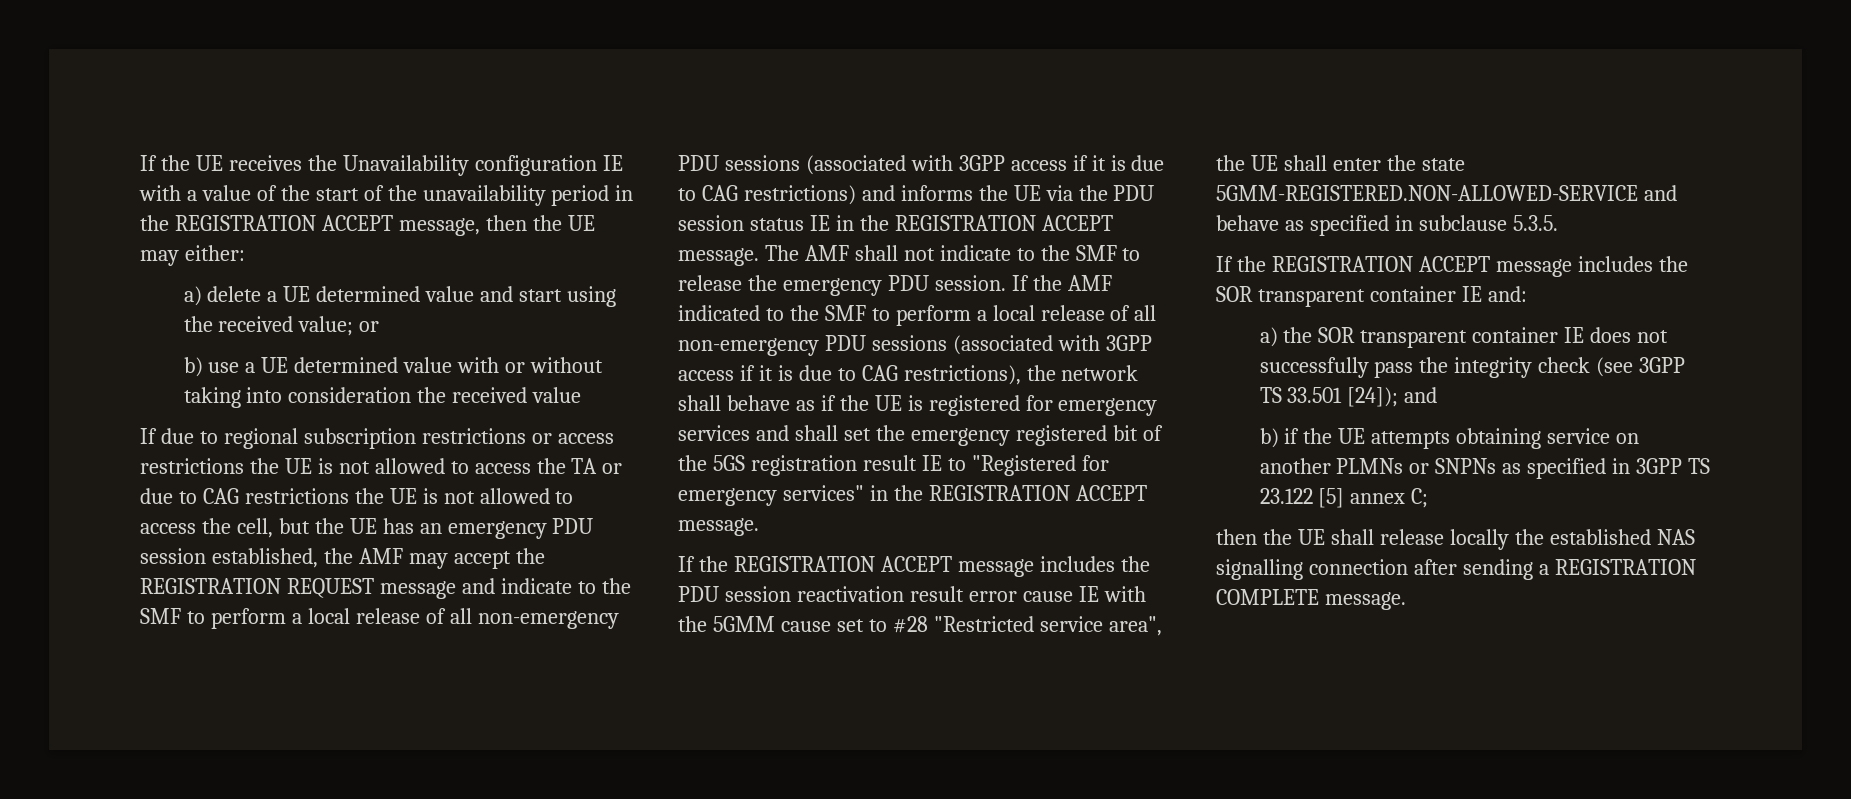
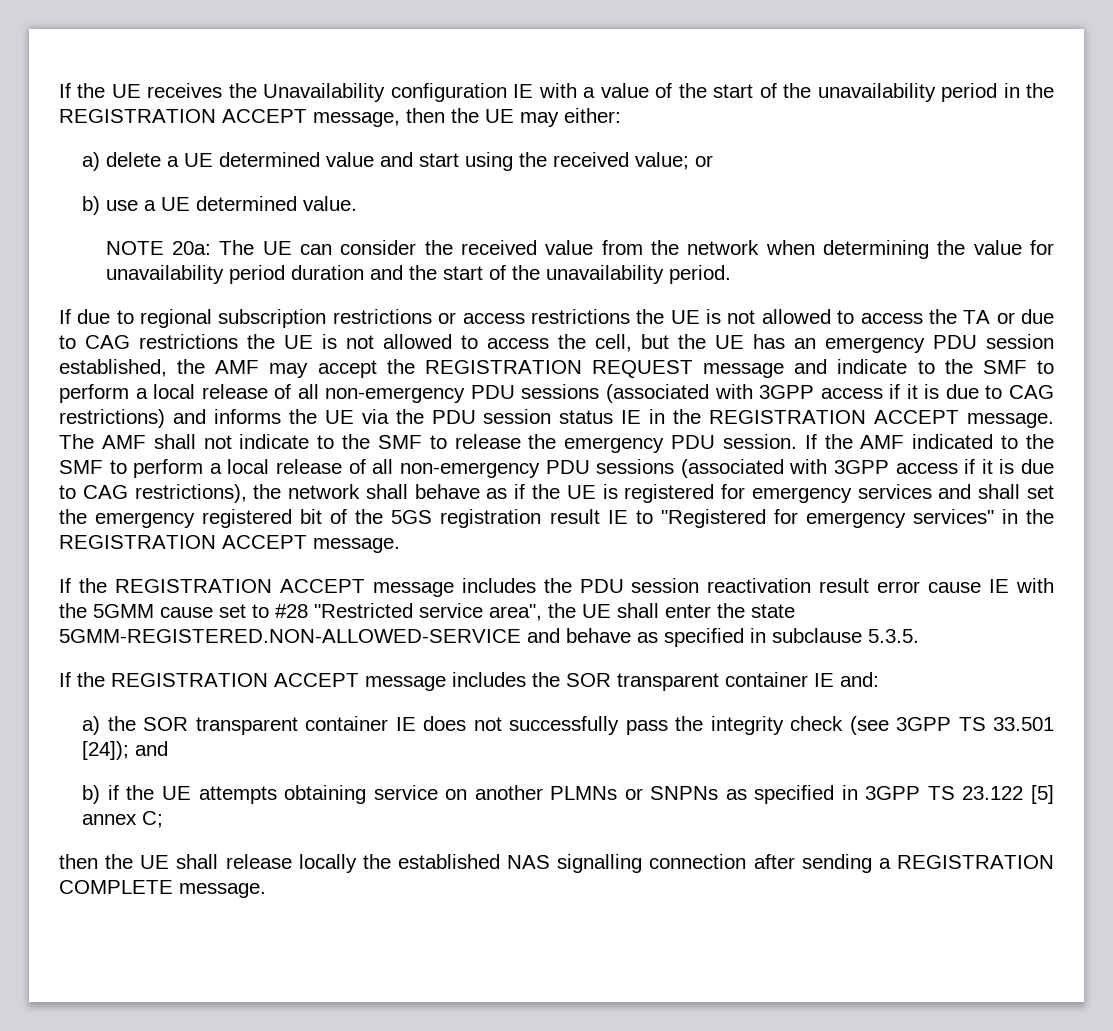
- b) use a UE determined value with or without taking into consideration the received value
+ b) use a UE determined value.
+ NOTE 20a: The UE can consider the received value from the network when determining the value for unavailability period duration and the start of the unavailability period.

